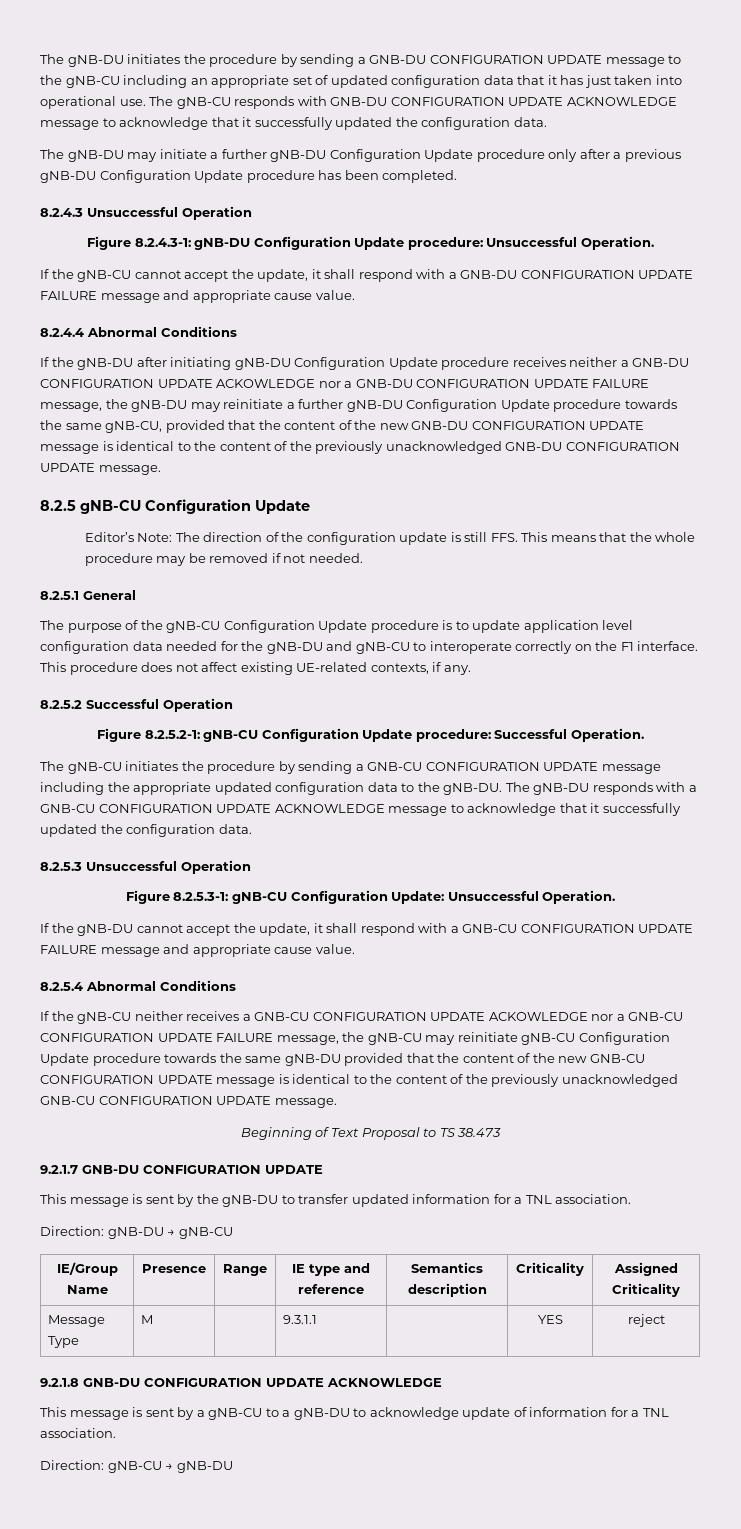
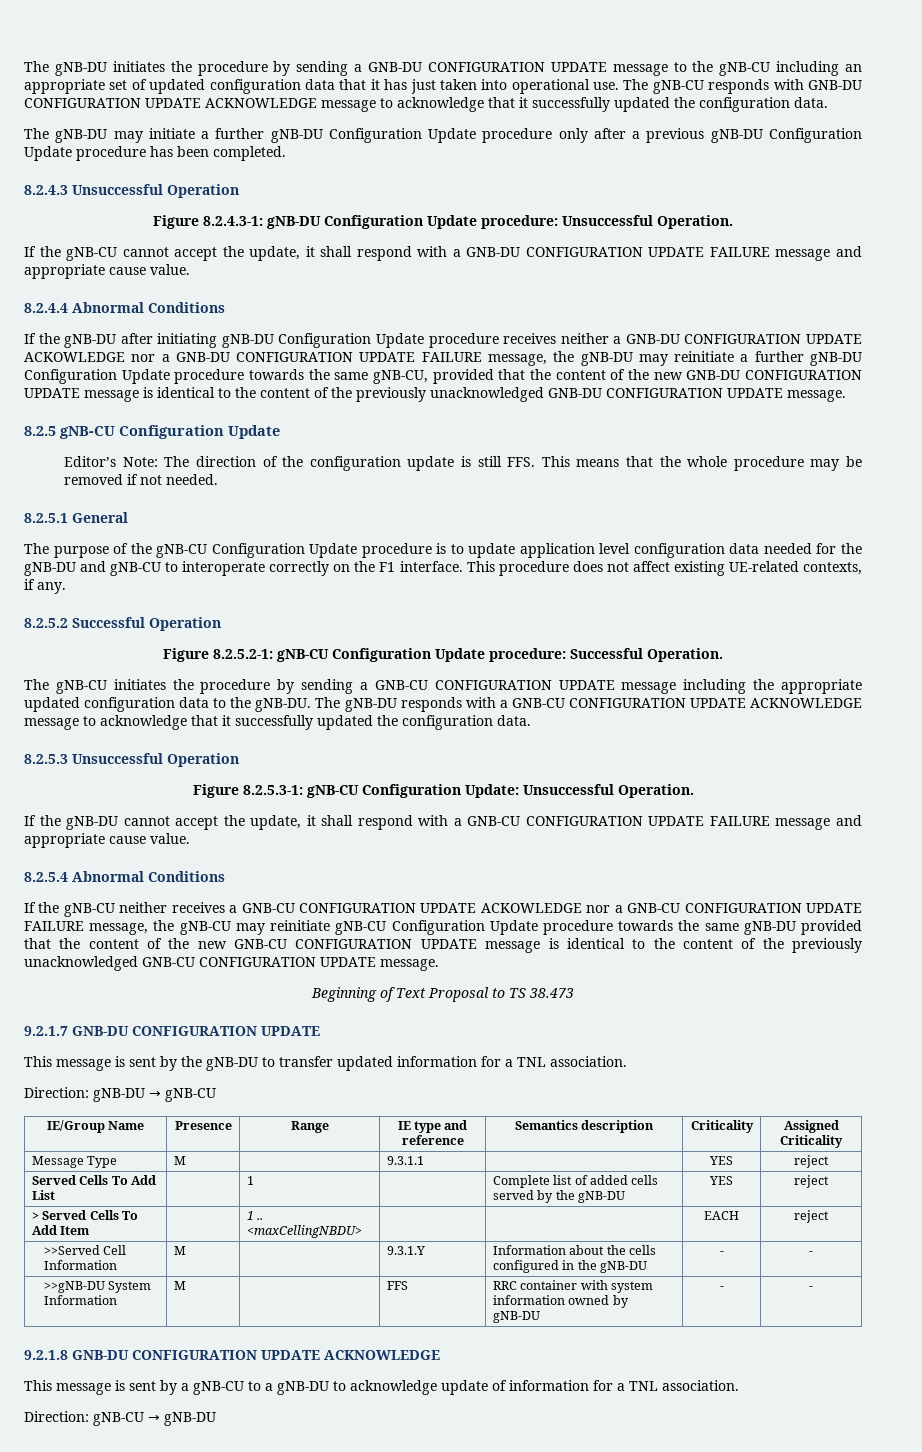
+ Served Cells To Add List | | 1 | | Complete list of added cells served by the gNB-DU | YES | reject
+ > Served Cells To Add Item | | 1 .. <maxCellingNBDU> | | | EACH | reject
+ >>Served Cell Information | M | | 9.3.1.Y | Information about the cells configured in the gNB-DU | - | -
+ >>gNB-DU System Information | M | | FFS | RRC container with system information owned by gNB-DU | - | -

